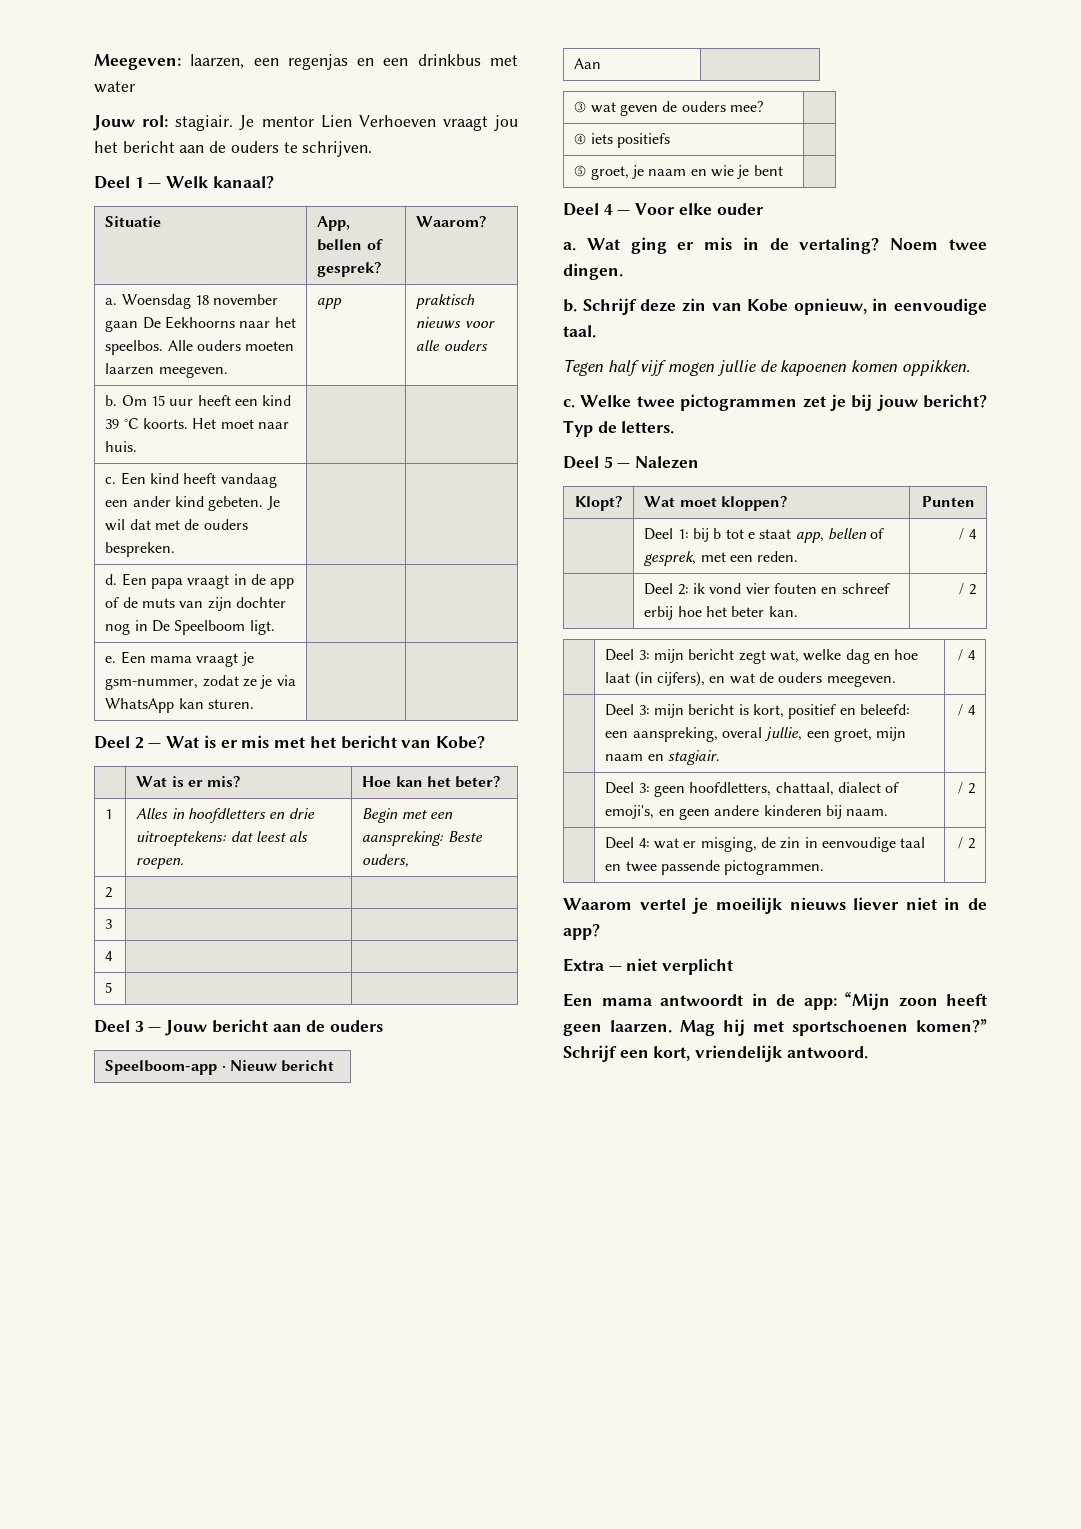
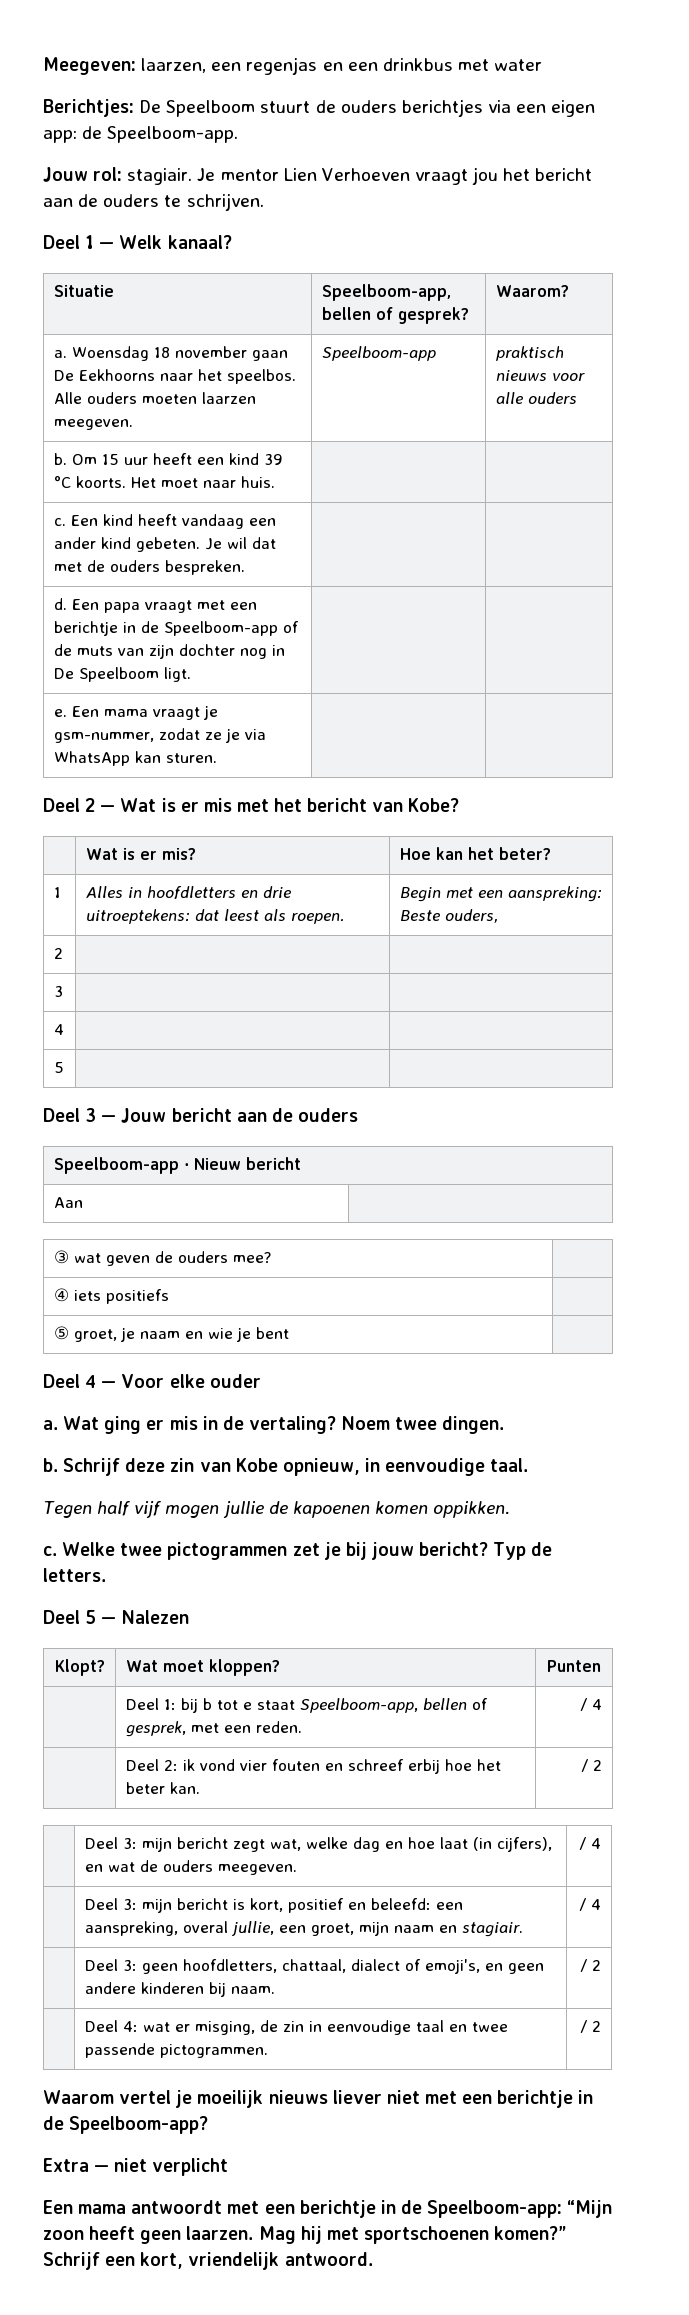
+ Berichtjes: De Speelboom stuurt de ouders berichtjes via een eigen app: de Speelboom-app.
- Situatie | App, bellen of gesprek? | Waarom?
+ Situatie | Speelboom-app, bellen of gesprek? | Waarom?
- a. Woensdag 18 november gaan De Eekhoorns naar het speelbos. Alle ouders moeten laarzen meegeven. | app | praktisch nieuws voor alle ouders
+ a. Woensdag 18 november gaan De Eekhoorns naar het speelbos. Alle ouders moeten laarzen meegeven. | Speelboom-app | praktisch nieuws voor alle ouders
- d. Een papa vraagt in de app of de muts van zijn dochter nog in De Speelboom ligt. | |
+ d. Een papa vraagt met een berichtje in de Speelboom-app of de muts van zijn dochter nog in De Speelboom ligt. | |
- | Deel 1: bij b tot e staat app, bellen of gesprek, met een reden. | / 4
+ | Deel 1: bij b tot e staat Speelboom-app, bellen of gesprek, met een reden. | / 4
- Waarom vertel je moeilijk nieuws liever niet in de app?
+ Waarom vertel je moeilijk nieuws liever niet met een berichtje in de Speelboom-app?
- Een mama antwoordt in de app: “Mijn zoon heeft geen laarzen.
+ Een mama antwoordt met een berichtje in de Speelboom-app: “Mijn zoon heeft geen laarzen.

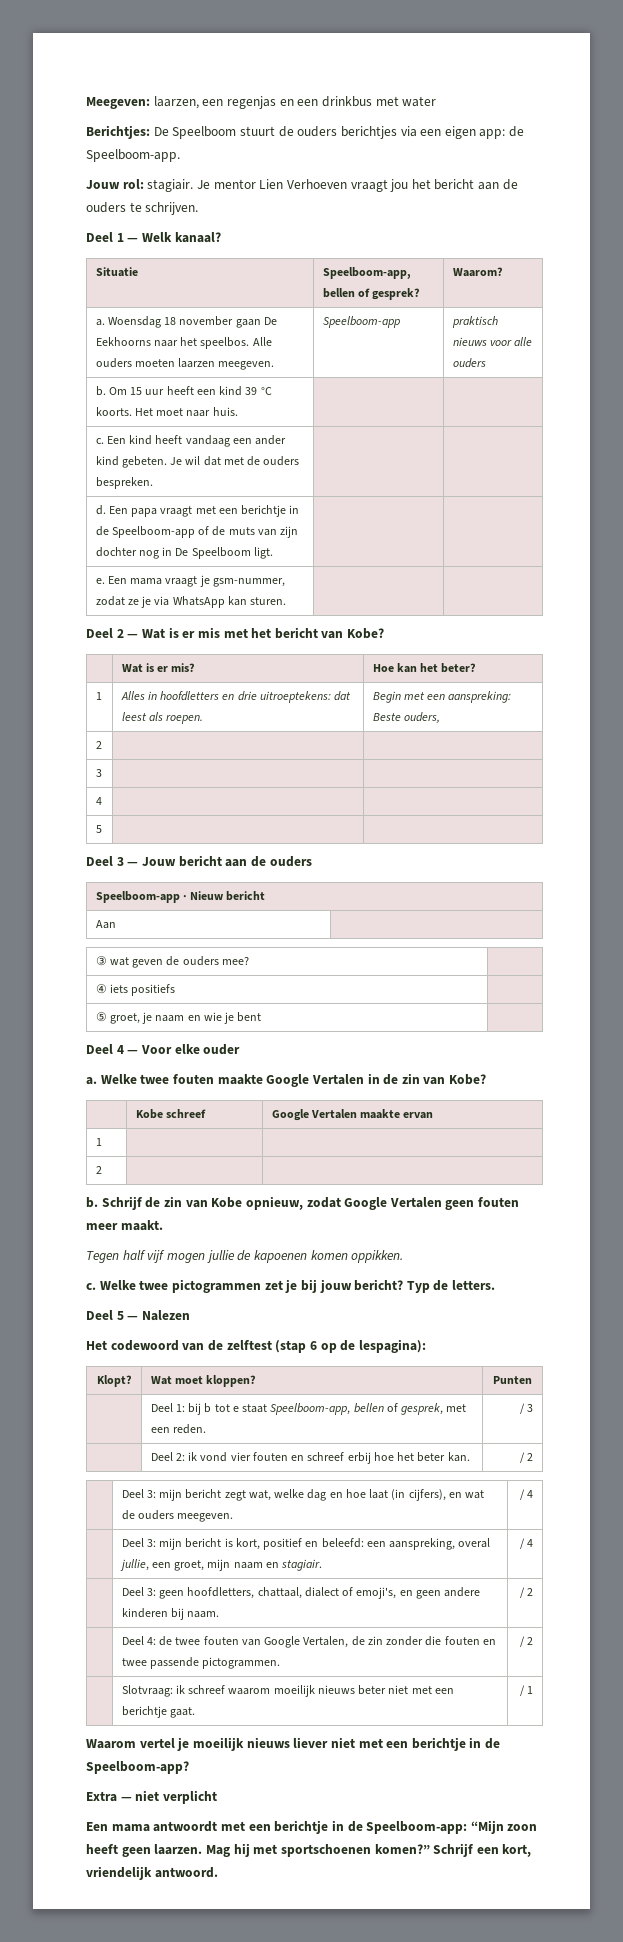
- Wat ging er mis in de vertaling? Noem twee dingen.
+ Welke twee fouten maakte Google Vertalen in de zin van Kobe?
+ | Kobe schreef | Google Vertalen maakte ervan
+ 1 | |
+ 2 | |
- Schrijf deze zin van Kobe opnieuw, in eenvoudige taal.
+ Schrijf de zin van Kobe opnieuw, zodat Google Vertalen geen fouten meer maakt.
+ Het codewoord van de zelftest (stap 6 op de lespagina):
- | Deel 1: bij b tot e staat Speelboom-app, bellen of gesprek, met een reden. | / 4
+ | Deel 1: bij b tot e staat Speelboom-app, bellen of gesprek, met een reden. | / 3
- | Deel 4: wat er misging, de zin in eenvoudige taal en twee passende pictogrammen. | / 2
+ | Deel 4: de twee fouten van Google Vertalen, de zin zonder die fouten en twee passende pictogrammen. | / 2
+ | Slotvraag: ik schreef waarom moeilijk nieuws beter niet met een berichtje gaat. | / 1

